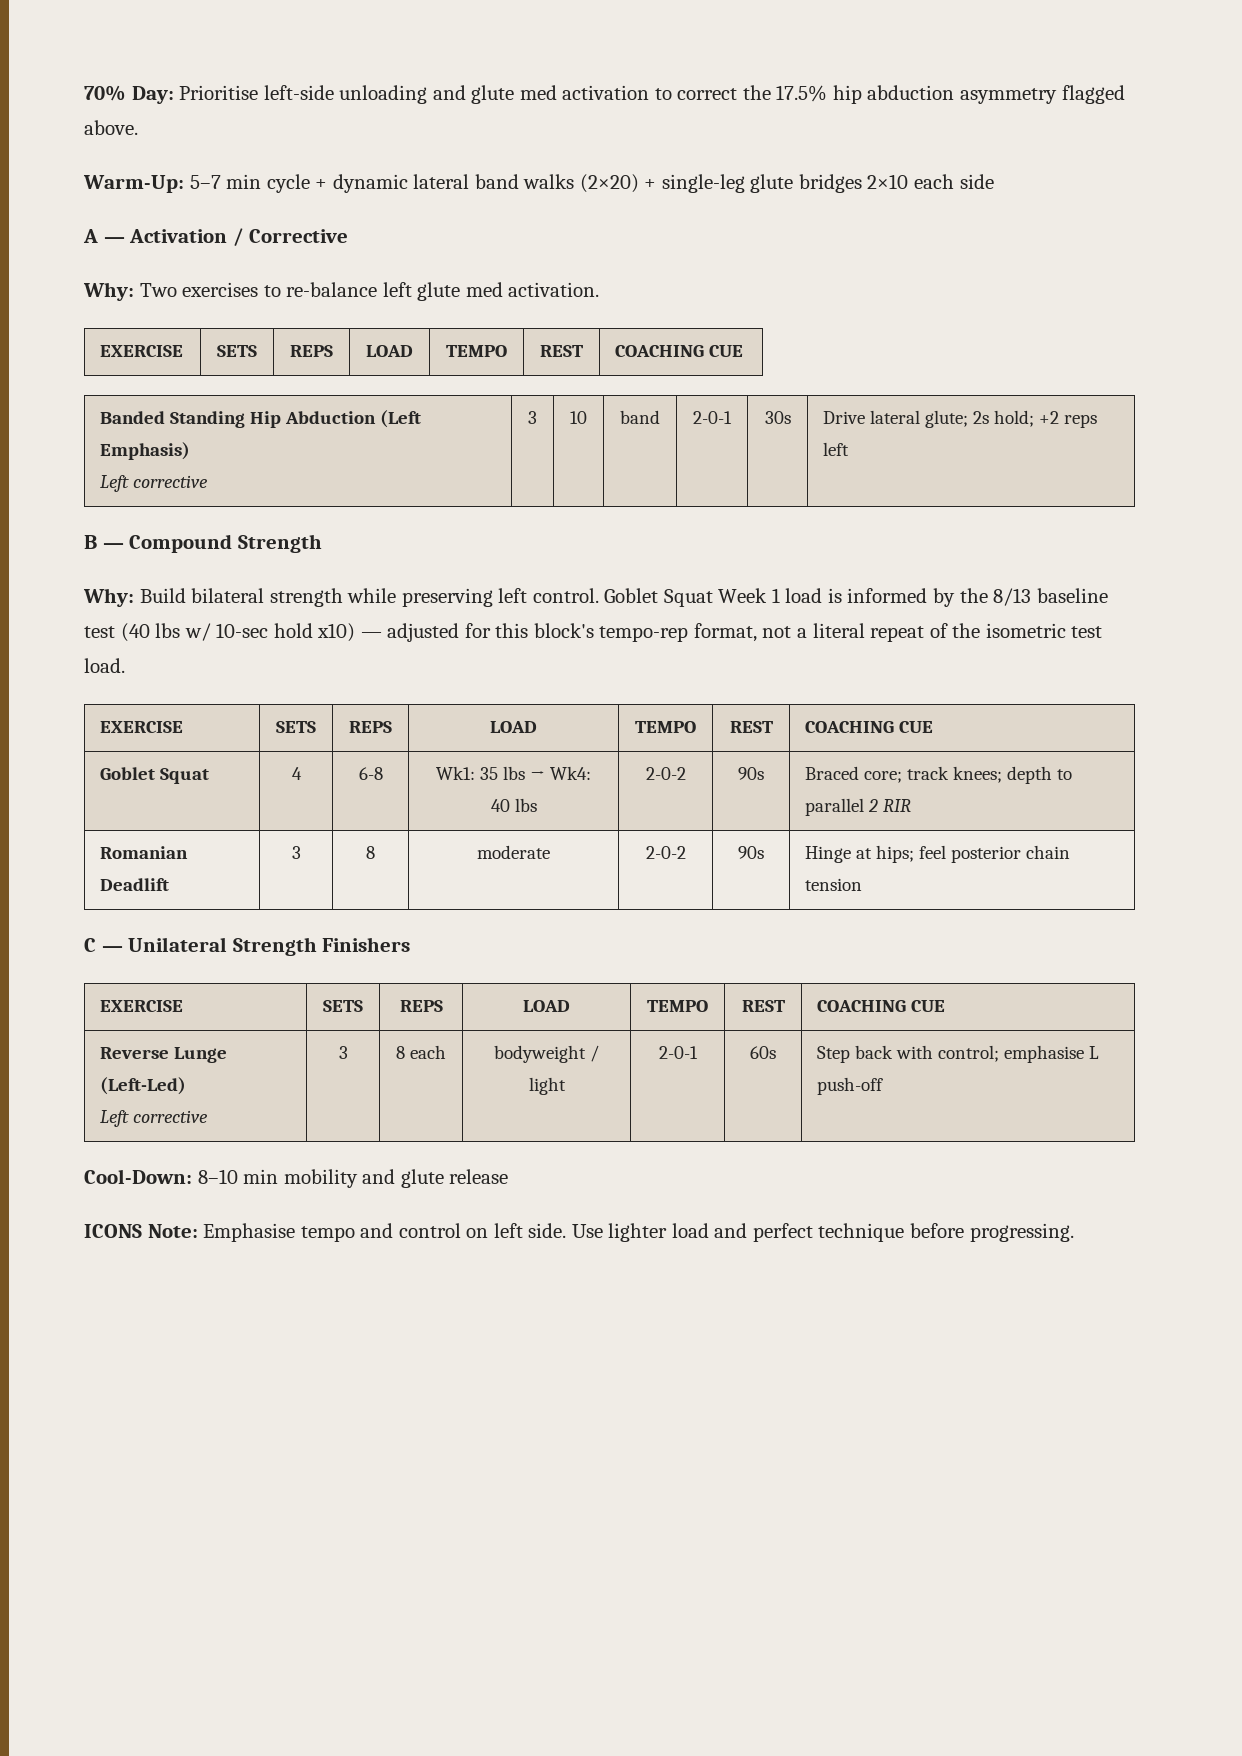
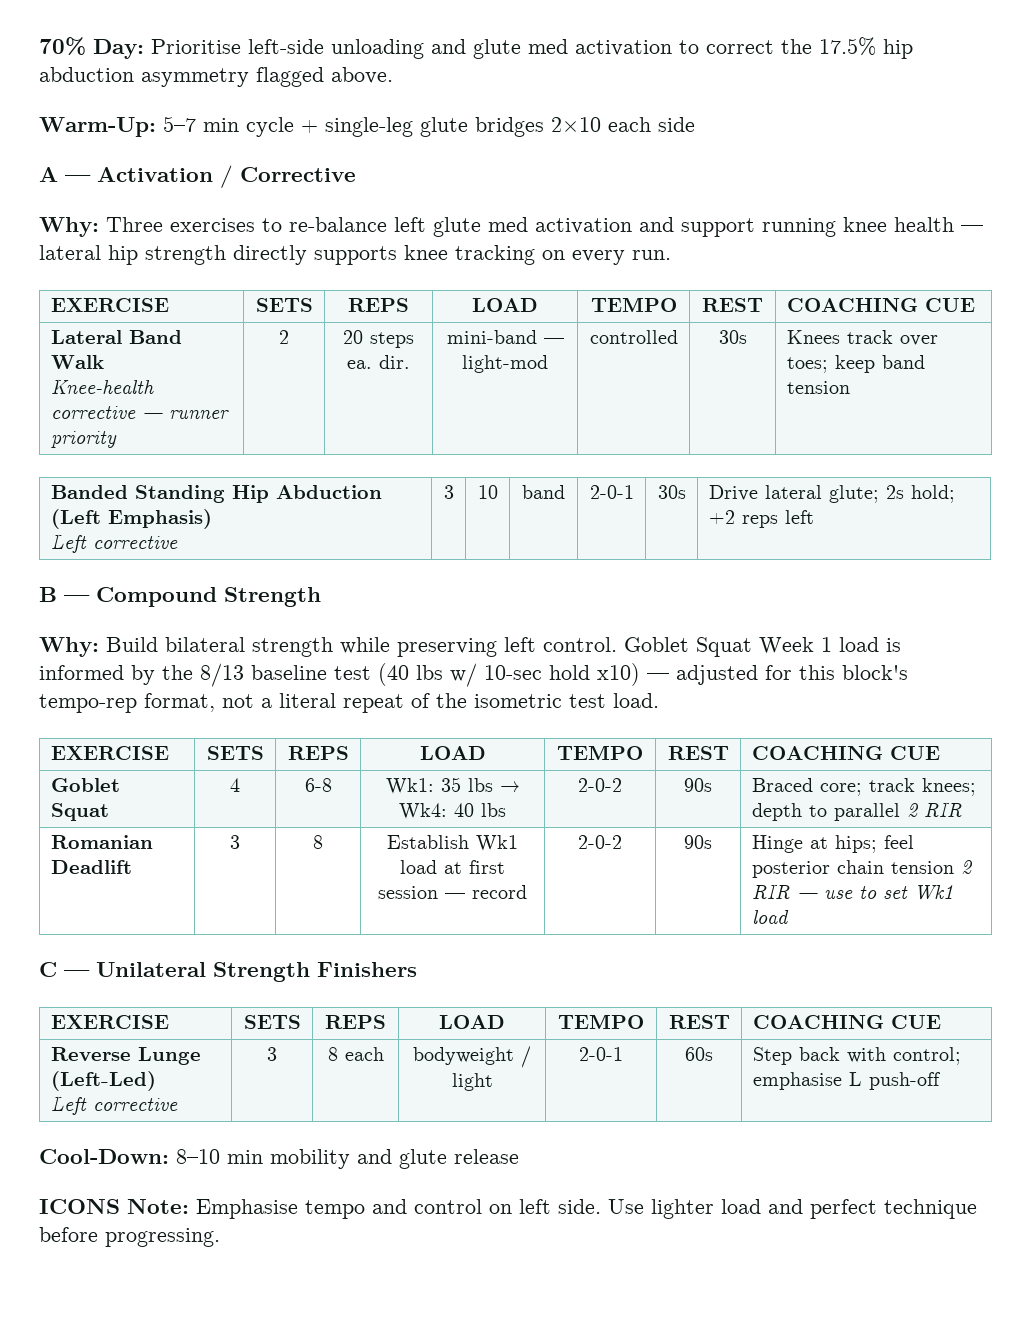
- Warm-Up: 5–7 min cycle + dynamic lateral band walks (2×20) + single-leg glute bridges 2×10 each side
+ Warm-Up: 5–7 min cycle + single-leg glute bridges 2×10 each side
- Why: Two exercises to re-balance left glute med activation.
+ Why: Three exercises to re-balance left glute med activation and support running knee health — lateral hip strength directly supports knee tracking on every run.
  EXERCISE | SETS | REPS | LOAD | TEMPO | REST | COACHING CUE
+ Lateral Band Walk
+ Knee-health corrective — runner priority | 2 | 20 steps ea. dir. | mini-band — light-mod | controlled | 30s | Knees track over toes; keep band tension
- Romanian Deadlift | 3 | 8 | moderate | 2-0-2 | 90s | Hinge at hips; feel posterior chain tension
+ Romanian Deadlift | 3 | 8 | Establish Wk1 load at first session — record | 2-0-2 | 90s | Hinge at hips; feel posterior chain tension 2 RIR — use to set Wk1 load

